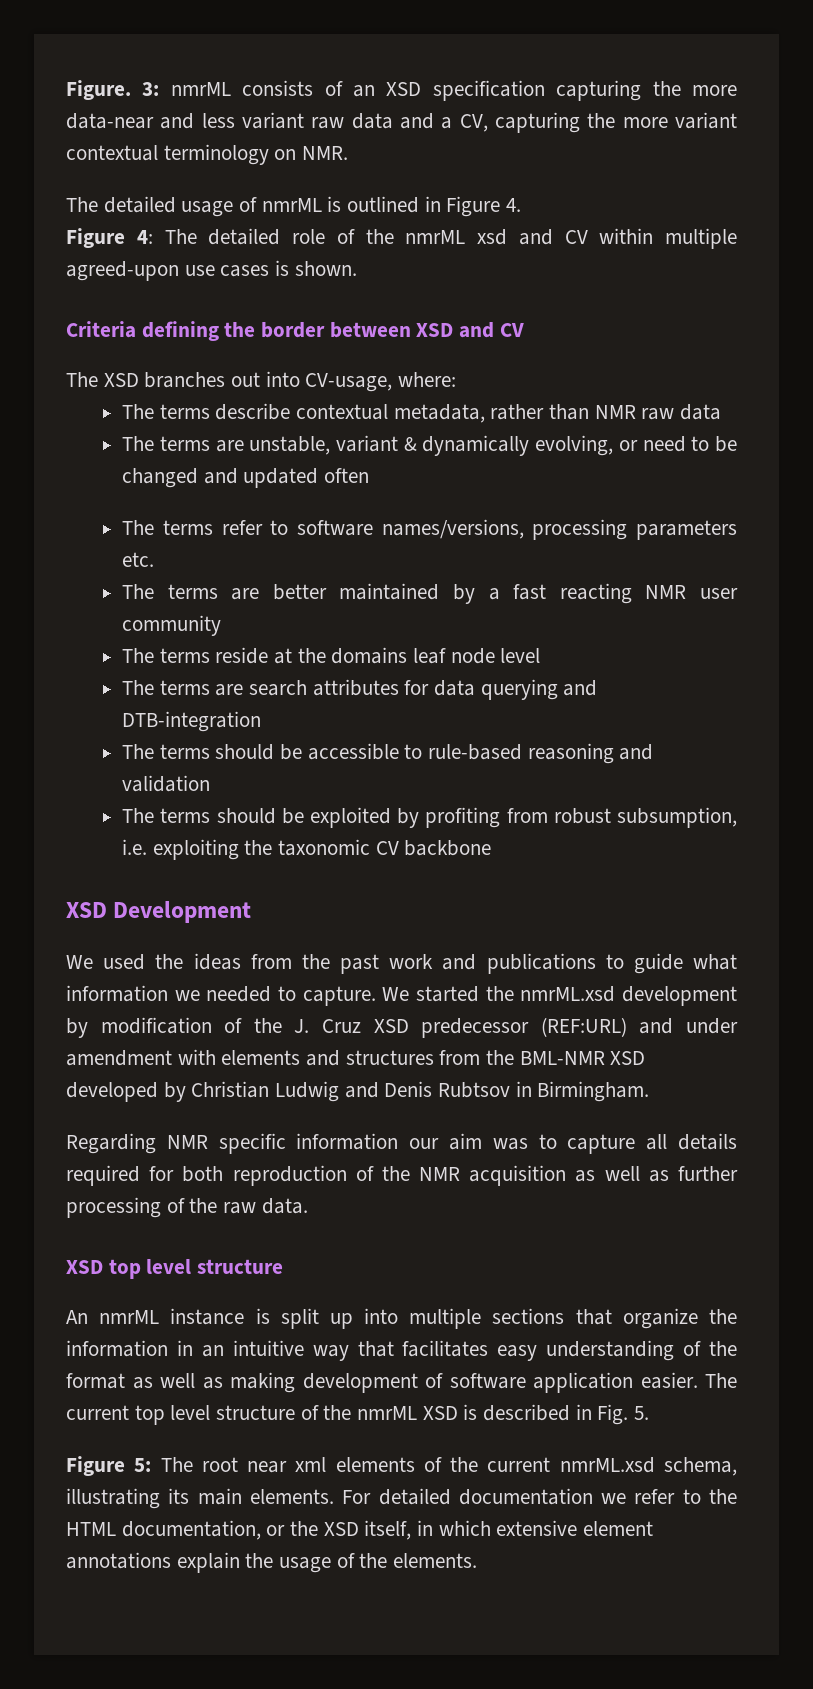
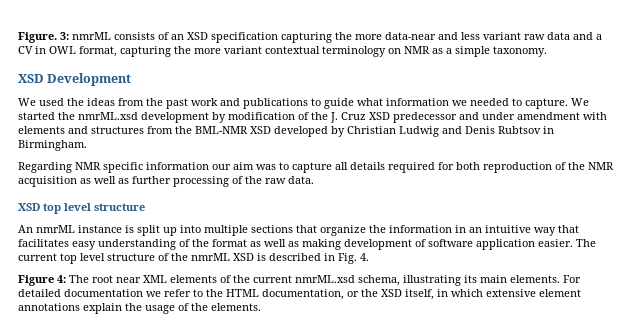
- 3: nmrML consists of an XSD specification capturing the more data-near and less variant raw data and a CV, capturing the more variant contextual terminology on NMR.
- The detailed usage of nmrML is outlined in Figure 4.
- Figure 4: The detailed role of the nmrML xsd and CV within multiple agreed-upon use cases is shown.
- Criteria defining the border between XSD and CV
- The XSD branches out into CV-usage, where:
- The terms describe contextual metadata, rather than NMR raw data
- The terms are unstable, variant & dynamically evolving, or need to be changed and updated often
- The terms refer to software names/versions, processing parameters etc.
- The terms are better maintained by a fast reacting NMR user community
- The terms reside at the domains leaf node level
- The terms are search attributes for data querying and DTB-integration
- The terms should be accessible to rule-based reasoning and validation
- The terms should be exploited by profiting from robust subsumption, i.e. exploiting the taxonomic CV backbone
+ 3: nmrML consists of an XSD specification capturing the more data-near and less variant raw data and a CV in OWL format, capturing the more variant contextual terminology on NMR as a simple taxonomy.
- We started the nmrML.xsd development by modification of the J. Cruz XSD predecessor (REF:URL) and under amendment with elements and structures from the BML-NMR XSD developed by Christian Ludwig and Denis Rubtsov in Birmingham.
+ We started the nmrML.xsd development by modification of the J. Cruz XSD predecessor and under amendment with elements and structures from the BML-NMR XSD developed by Christian Ludwig and Denis Rubtsov in Birmingham.
- The current top level structure of the nmrML XSD is described in Fig. 5.
- Figure 5: The root near xml elements of the current nmrML.xsd schema, illustrating its main elements.
+ The current top level structure of the nmrML XSD is described in Fig. 4.
+ Figure 4: The root near XML elements of the current nmrML.xsd schema, illustrating its main elements.

